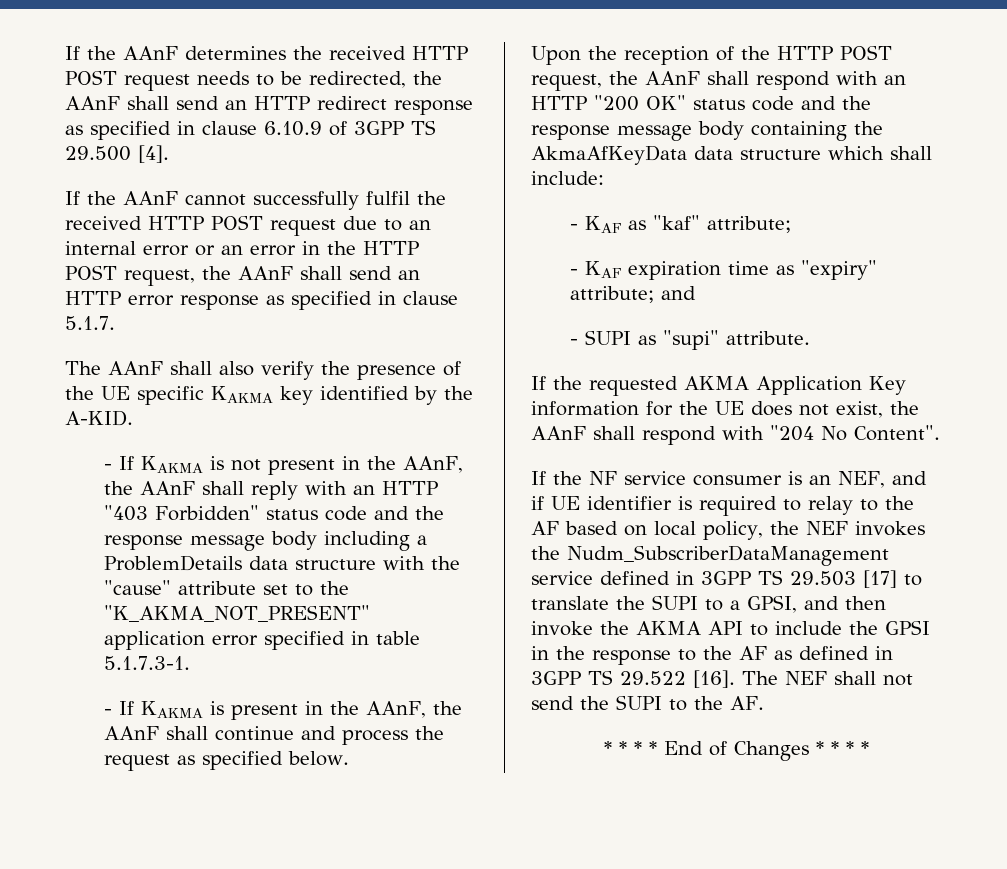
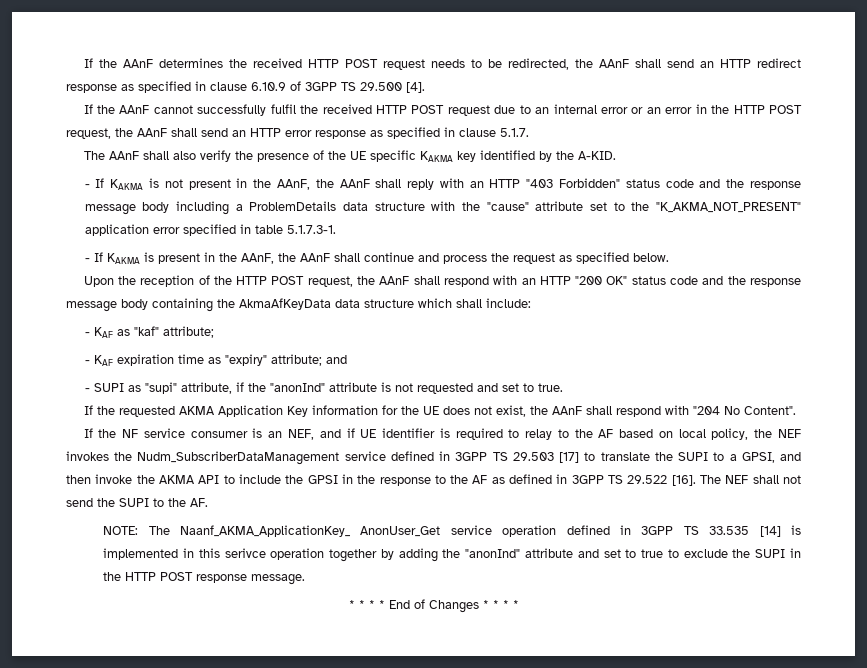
- - SUPI as "supi" attribute.
+ - SUPI as "supi" attribute, if the "anonInd" attribute is not requested and set to true.
+ NOTE: The Naanf_AKMA_ApplicationKey_ AnonUser_Get service operation defined in 3GPP TS 33.535 [14] is implemented in this serivce operation together by adding the "anonInd" attribute and set to true to exclude the SUPI in the HTTP POST response message.

